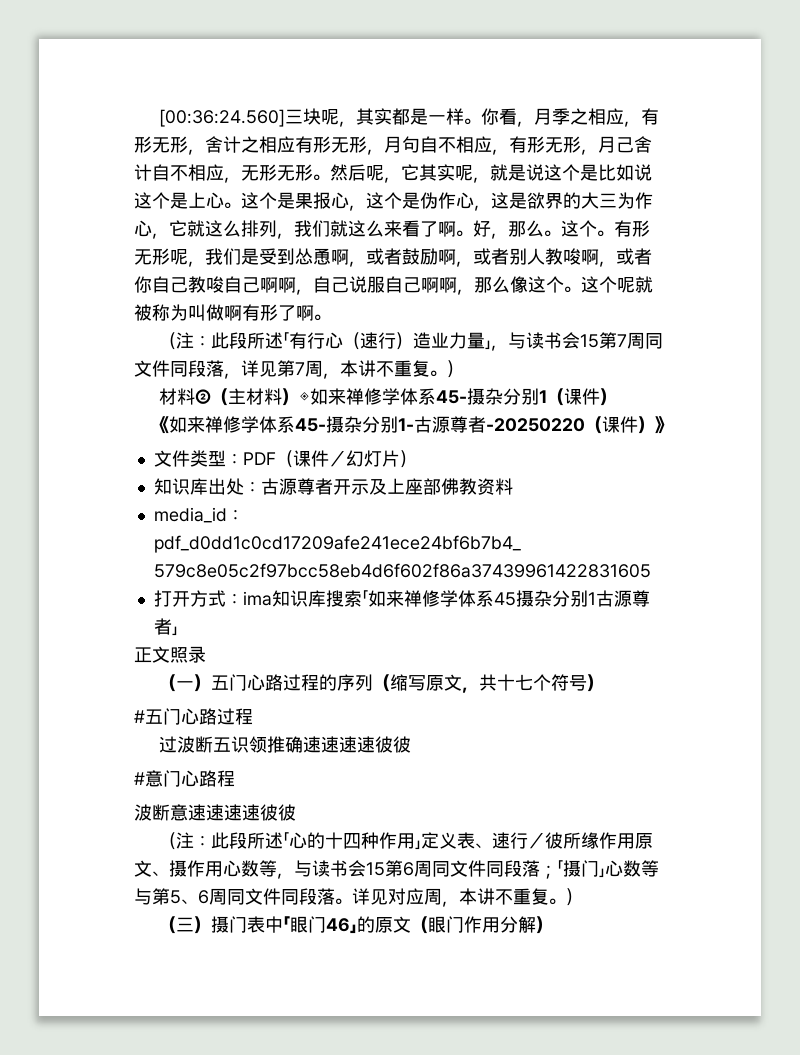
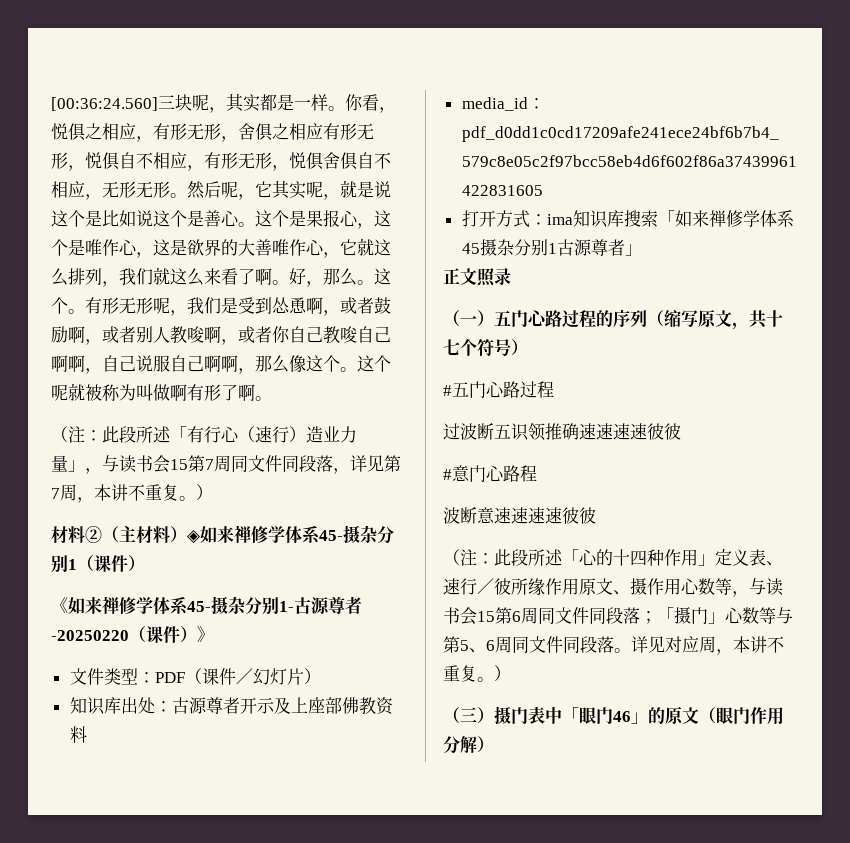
- 你看，月季之相应，有形无形，舍计之相应有形无形，月句自不相应，有形无形，月己舍计自不相应，无形无形。
+ 你看，悦俱之相应，有形无形，舍俱之相应有形无形，悦俱自不相应，有形无形，悦俱舍俱自不相应，无形无形。
- 然后呢，它其实呢，就是说这个是比如说这个是上心。
+ 然后呢，它其实呢，就是说这个是比如说这个是善心。
- 这个是果报心，这个是伪作心，这是欲界的大三为作心，它就这么排列，我们就这么来看了啊。
+ 这个是果报心，这个是唯作心，这是欲界的大善唯作心，它就这么排列，我们就这么来看了啊。

